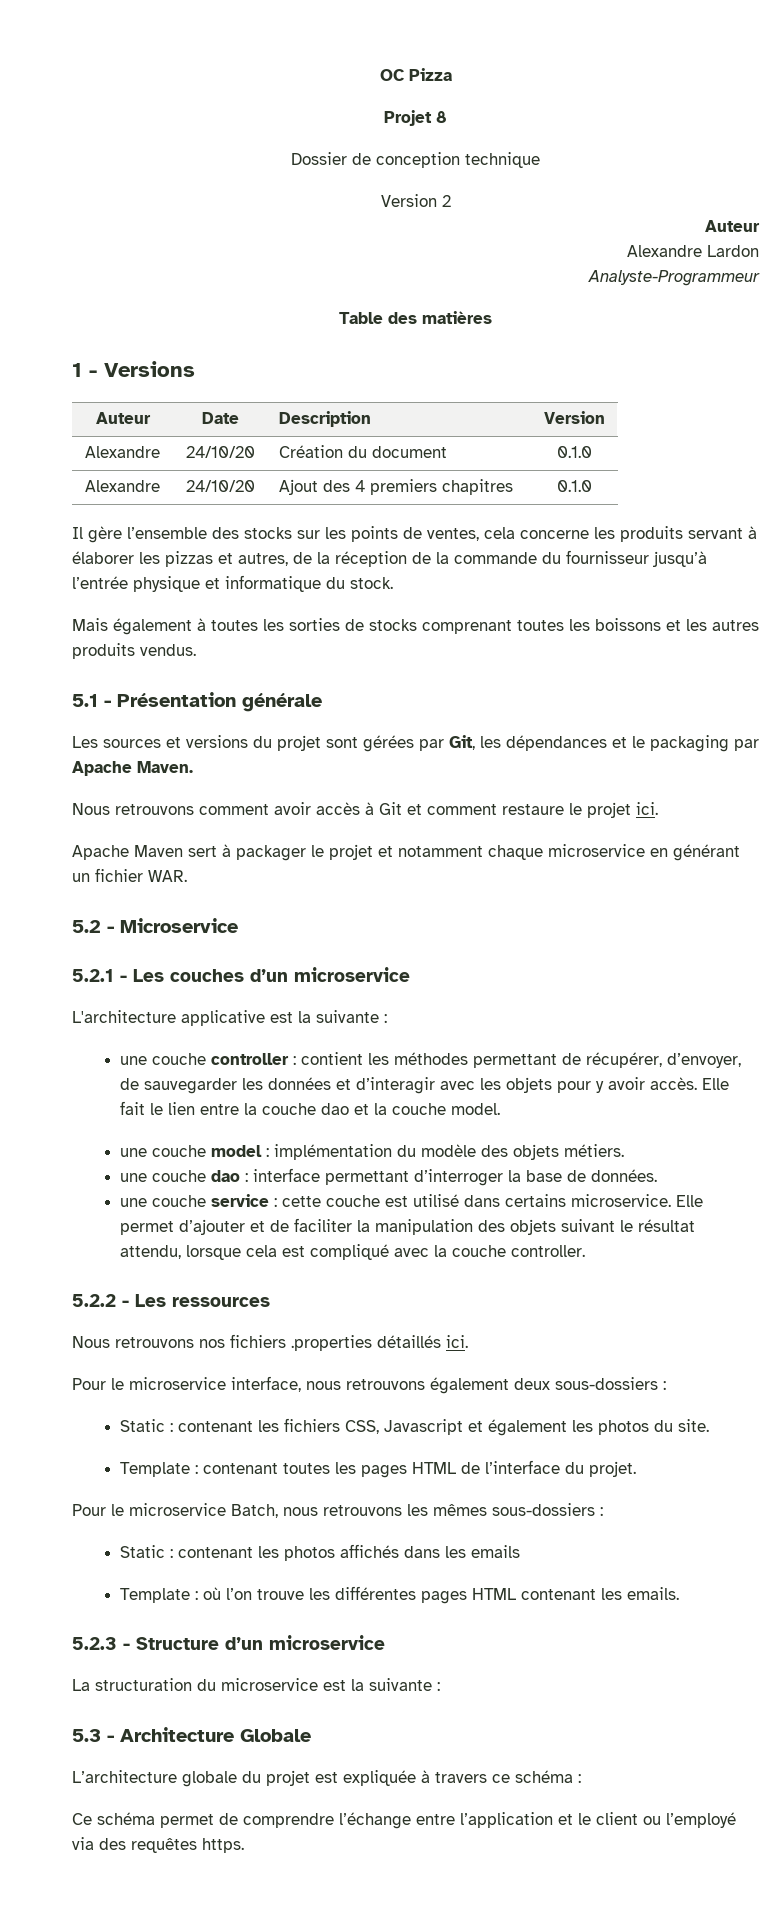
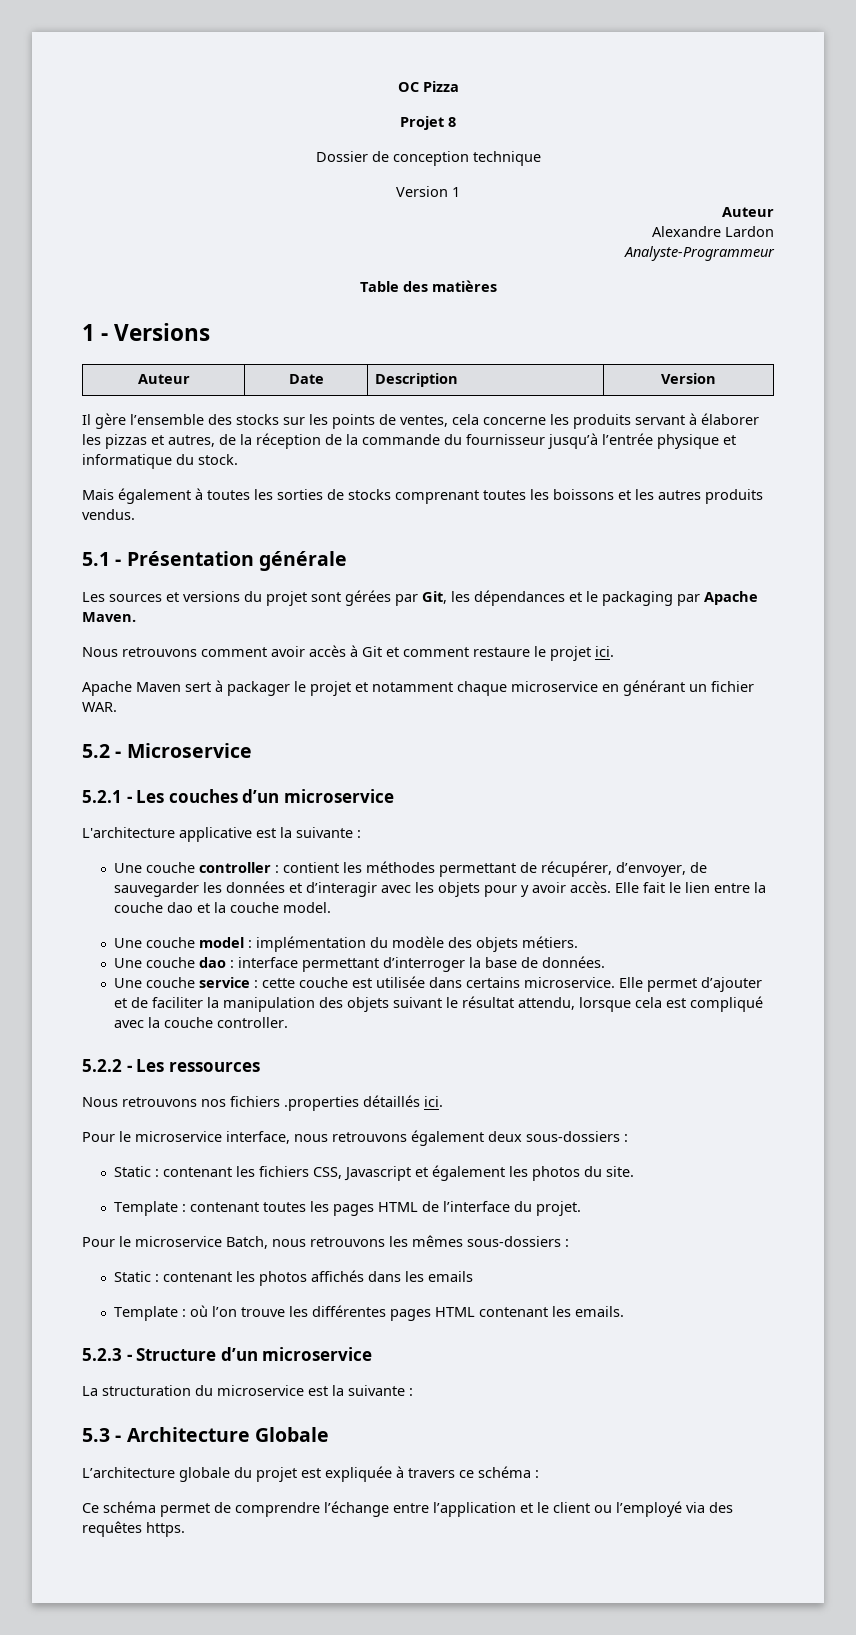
- Version 2
+ Version 1
- Alexandre | 24/10/20 | Création du document | 0.1.0
- Alexandre | 24/10/20 | Ajout des 4 premiers chapitres | 0.1.0
- une couche controller : contient les méthodes permettant de récupérer, d’envoyer, de sauvegarder les données et d’interagir avec les objets pour y avoir accès.
+ Une couche controller : contient les méthodes permettant de récupérer, d’envoyer, de sauvegarder les données et d’interagir avec les objets pour y avoir accès.
- une couche model : implémentation du modèle des objets métiers.
+ Une couche model : implémentation du modèle des objets métiers.
- une couche dao : interface permettant d’interroger la base de données.
+ Une couche dao : interface permettant d’interroger la base de données.
- une couche service : cette couche est utilisé dans certains microservice.
+ Une couche service : cette couche est utilisée dans certains microservice.

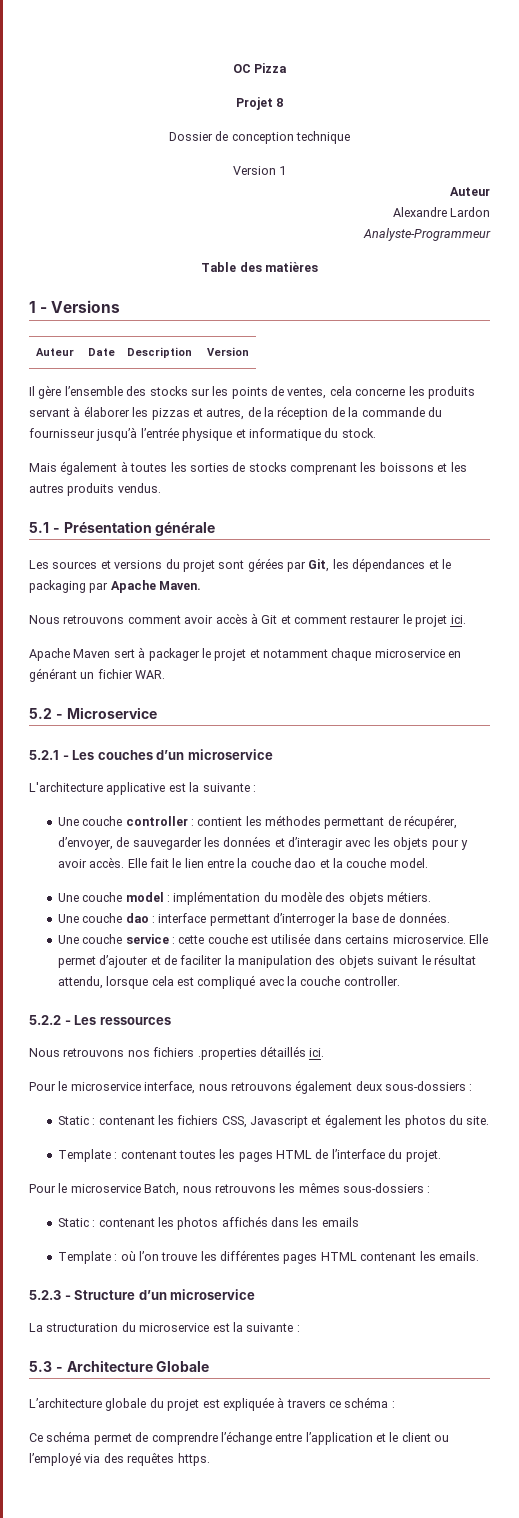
- Mais également à toutes les sorties de stocks comprenant toutes les boissons et les autres produits vendus.
+ Mais également à toutes les sorties de stocks comprenant les boissons et les autres produits vendus.
- Nous retrouvons comment avoir accès à Git et comment restaure le projet ici.
+ Nous retrouvons comment avoir accès à Git et comment restaurer le projet ici.

